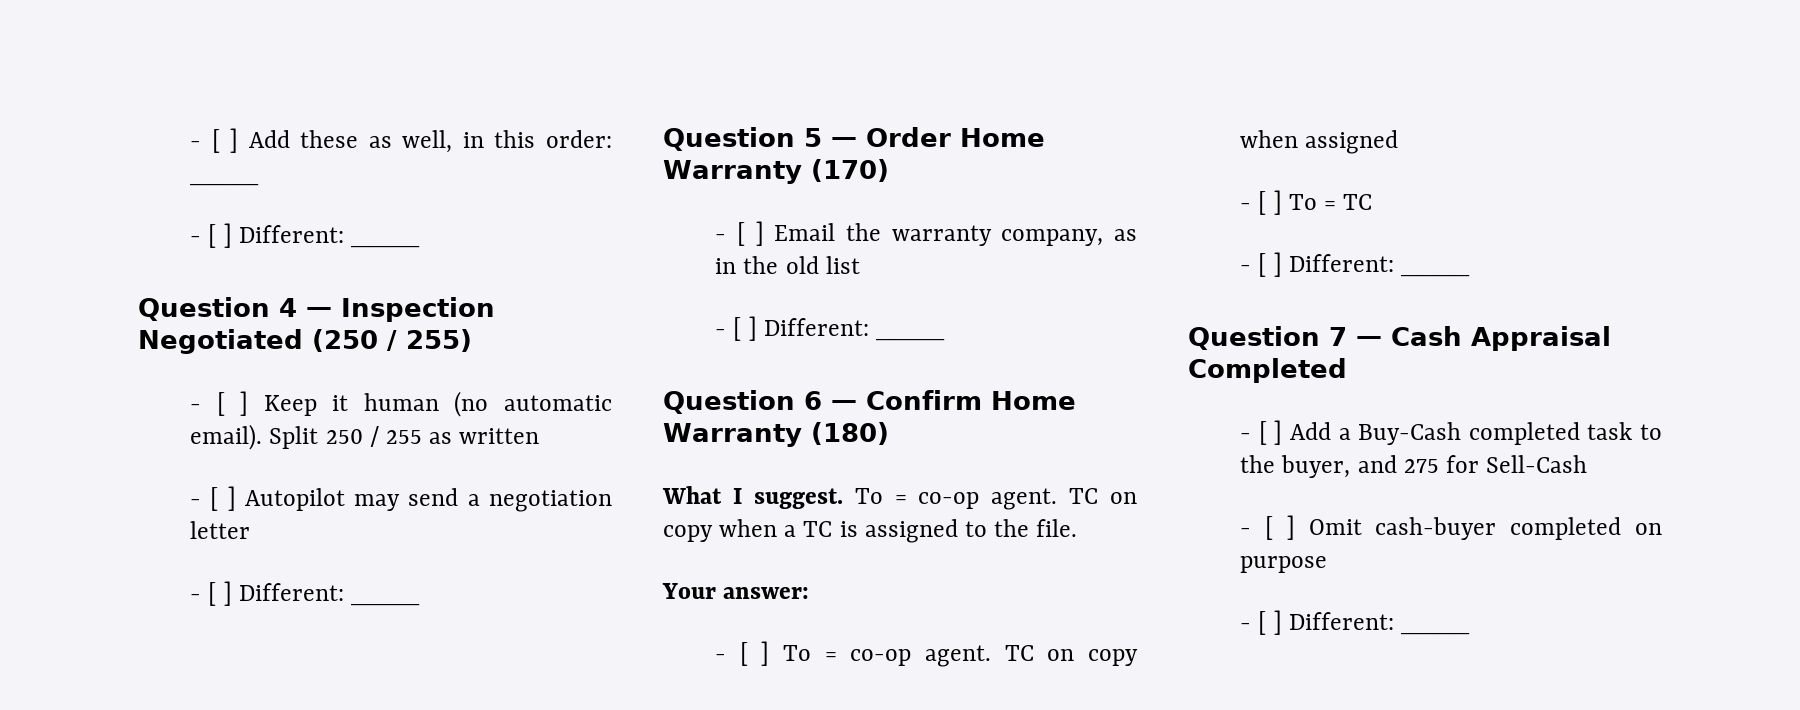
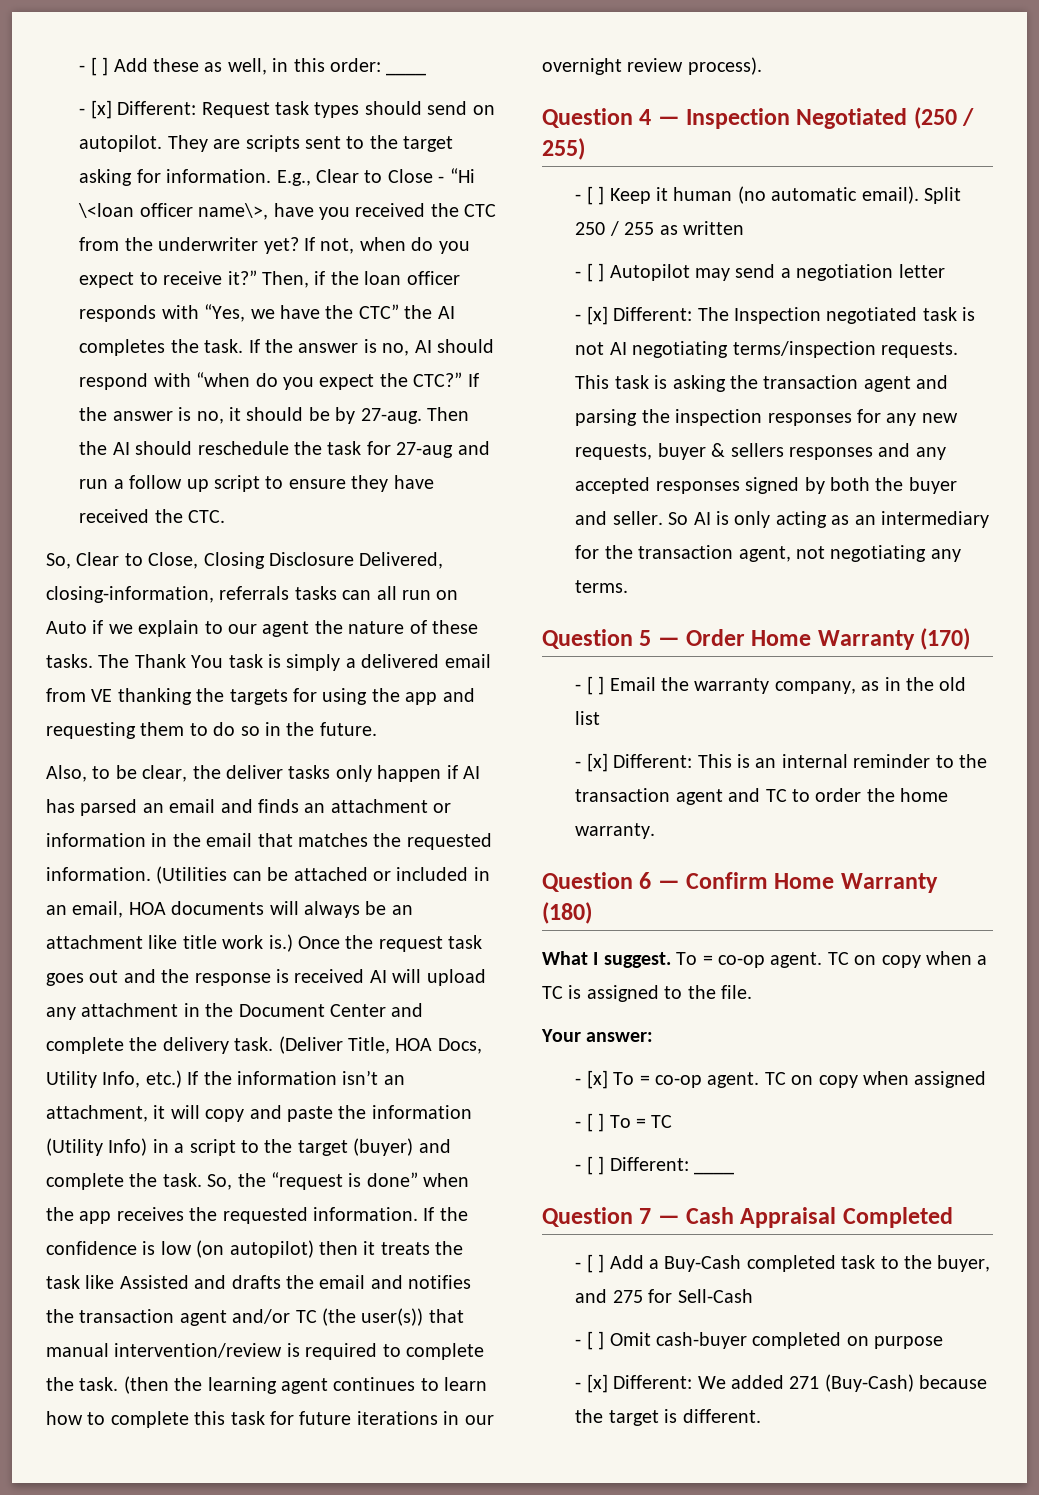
  - [ ] Add these as well, in this order: ____
- - [ ] Different: ____
+ - [x] Different: Request task types should send on autopilot. They are scripts sent to the target asking for information. E.g., Clear to Close - “Hi \<loan officer name\>, have you received the CTC from the underwriter yet? If not, when do you expect to receive it?” Then, if the loan officer responds with “Yes, we have the CTC” the AI completes the task. If the answer is no, AI should respond with “when do you expect the CTC?” If the answer is no, it should be by 27-aug. Then the AI should reschedule the task for 27-aug and run a follow up script to ensure they have received the CTC.
+ So, Clear to Close, Closing Disclosure Delivered, closing-information, referrals tasks can all run on Auto if we explain to our agent the nature of these tasks. The Thank You task is simply a delivered email from VE thanking the targets for using the app and requesting them to do so in the future.
+ Also, to be clear, the deliver tasks only happen if AI has parsed an email and finds an attachment or information in the email that matches the requested information. (Utilities can be attached or included in an email, HOA documents will always be an attachment like title work is.) Once the request task goes out and the response is received AI will upload any attachment in the Document Center and complete the delivery task. (Deliver Title, HOA Docs, Utility Info, etc.) If the information isn’t an attachment, it will copy and paste the information (Utility Info) in a script to the target (buyer) and complete the task. So, the “request is done” when the app receives the requested information. If the confidence is low (on autopilot) then it treats the task like Assisted and drafts the email and notifies the transaction agent and/or TC (the user(s)) that manual intervention/review is required to complete the task. (then the learning agent continues to learn how to complete this task for future iterations in our overnight review process).
  - [ ] Autopilot may send a negotiation letter
- - [ ] Different: ____
+ - [x] Different: The Inspection negotiated task is not AI negotiating terms/inspection requests. This task is asking the transaction agent and parsing the inspection responses for any new requests, buyer & sellers responses and any accepted responses signed by both the buyer and seller. So AI is only acting as an intermediary for the transaction agent, not negotiating any terms.
  - [ ] Email the warranty company, as in the old list
- - [ ] Different: ____
+ - [x] Different: This is an internal reminder to the transaction agent and TC to order the home warranty.
- - [ ] To = co-op agent.
+ - [x] To = co-op agent.
  - [ ] Omit cash-buyer completed on purpose
- - [ ] Different: ____
+ - [x] Different: We added 271 (Buy-Cash) because the target is different.

